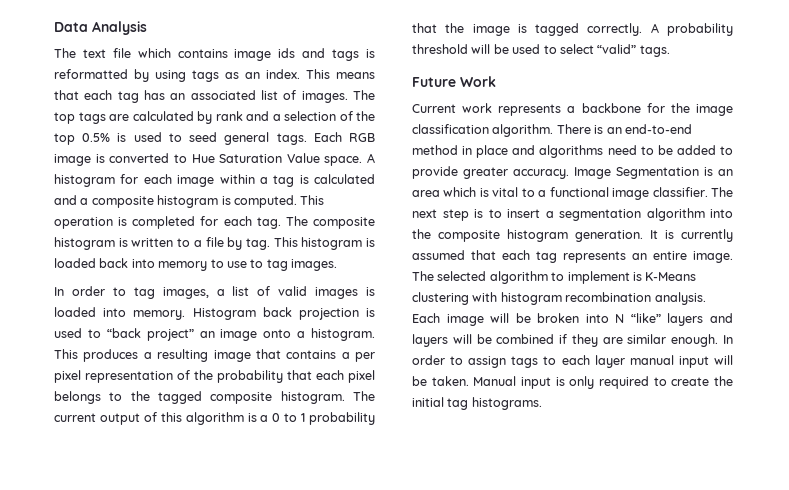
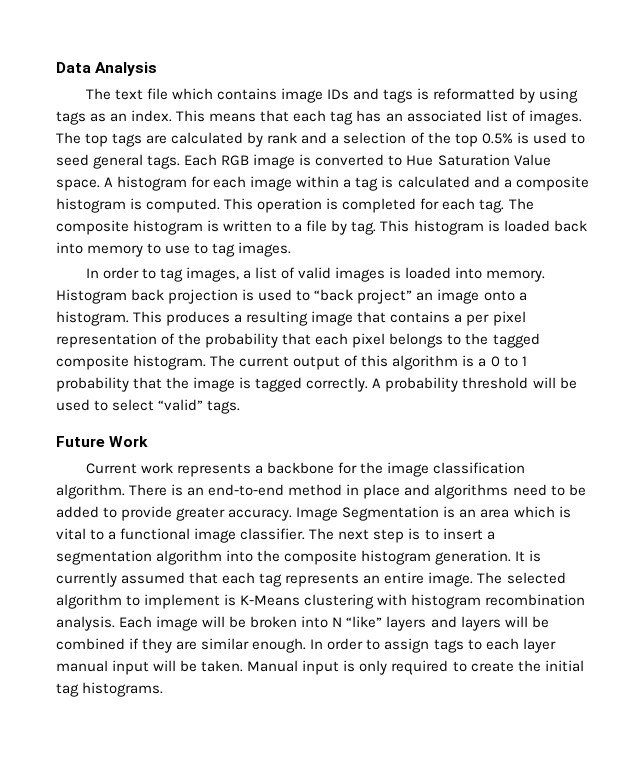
- The text file which contains image ids and tags is reformatted by using tags as an index.
+ The text file which contains image IDs and tags is reformatted by using tags as an index.

